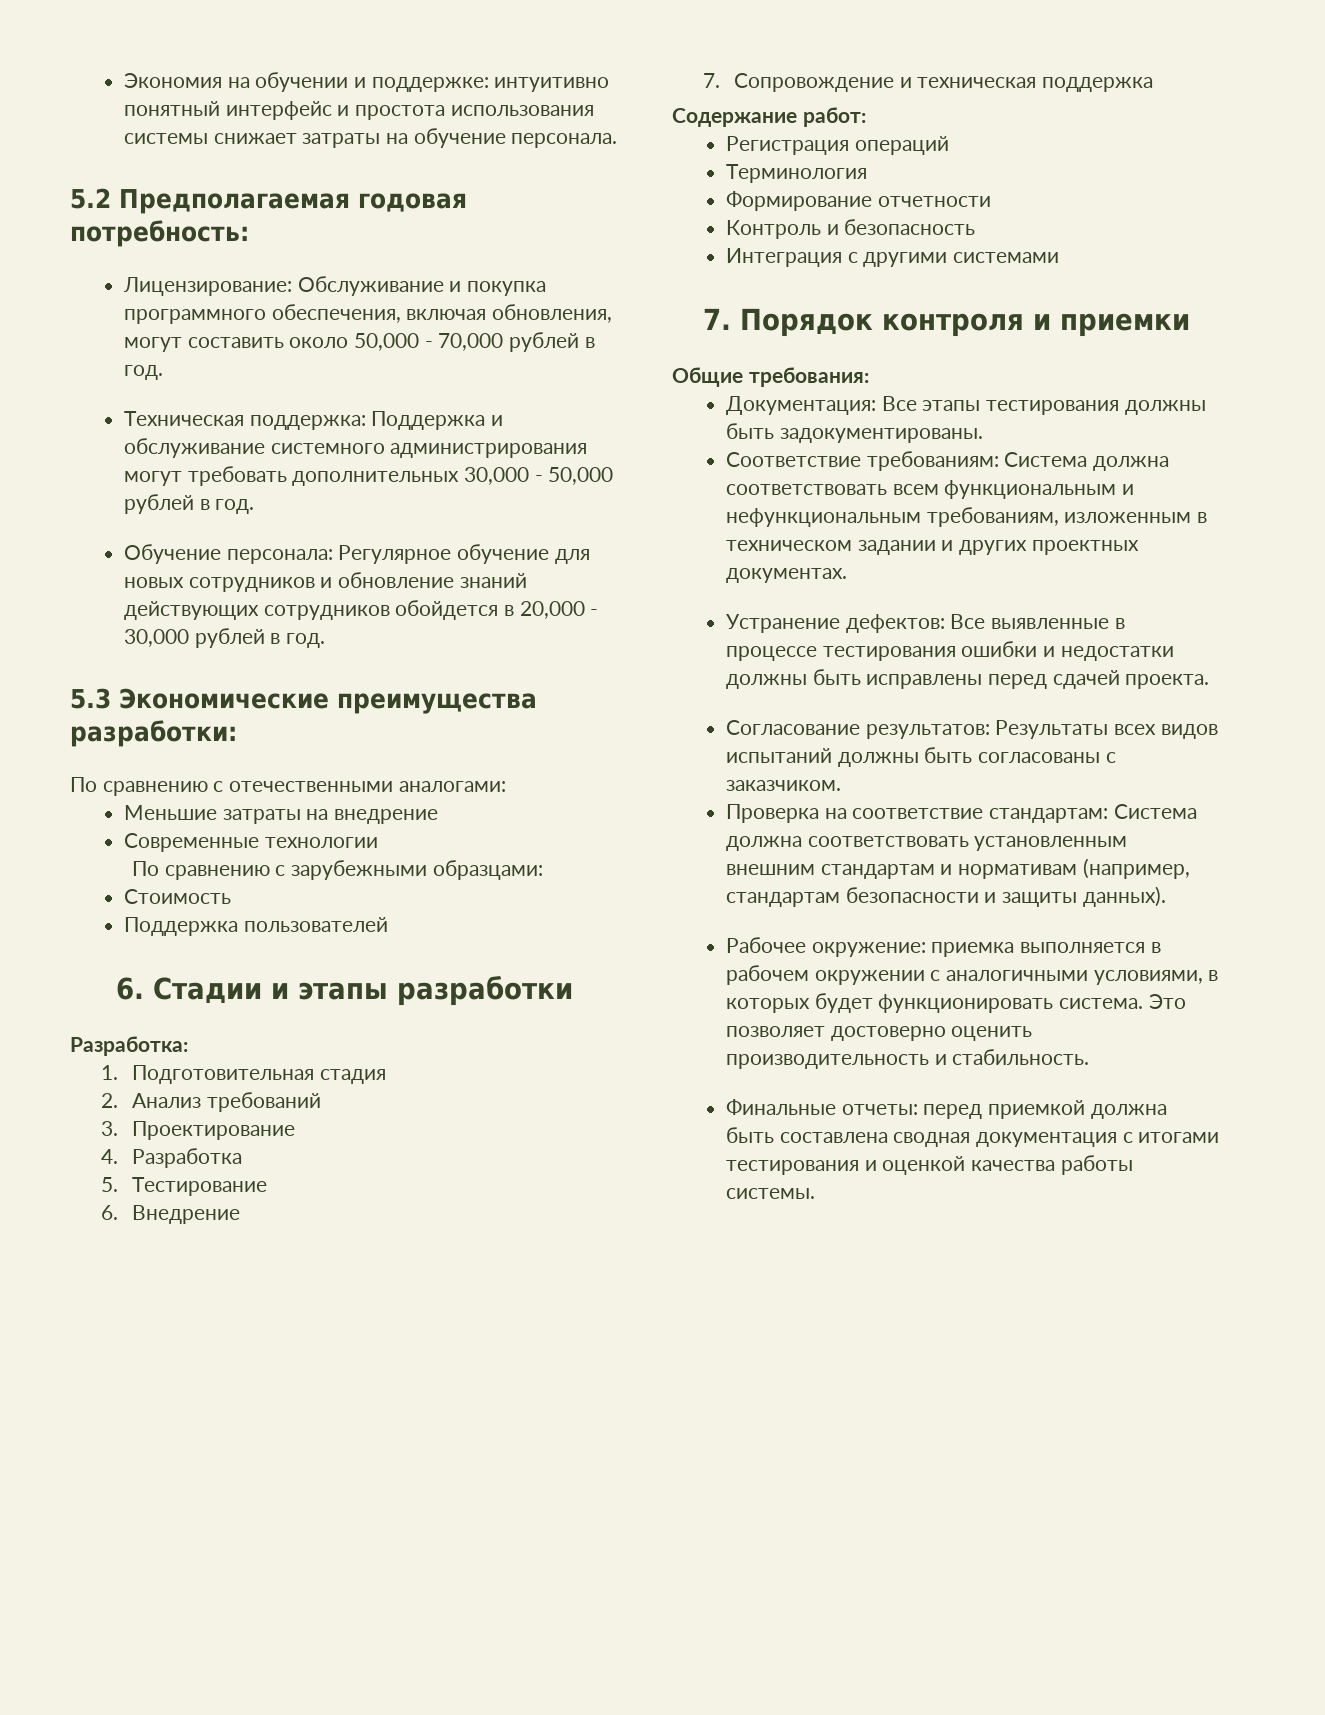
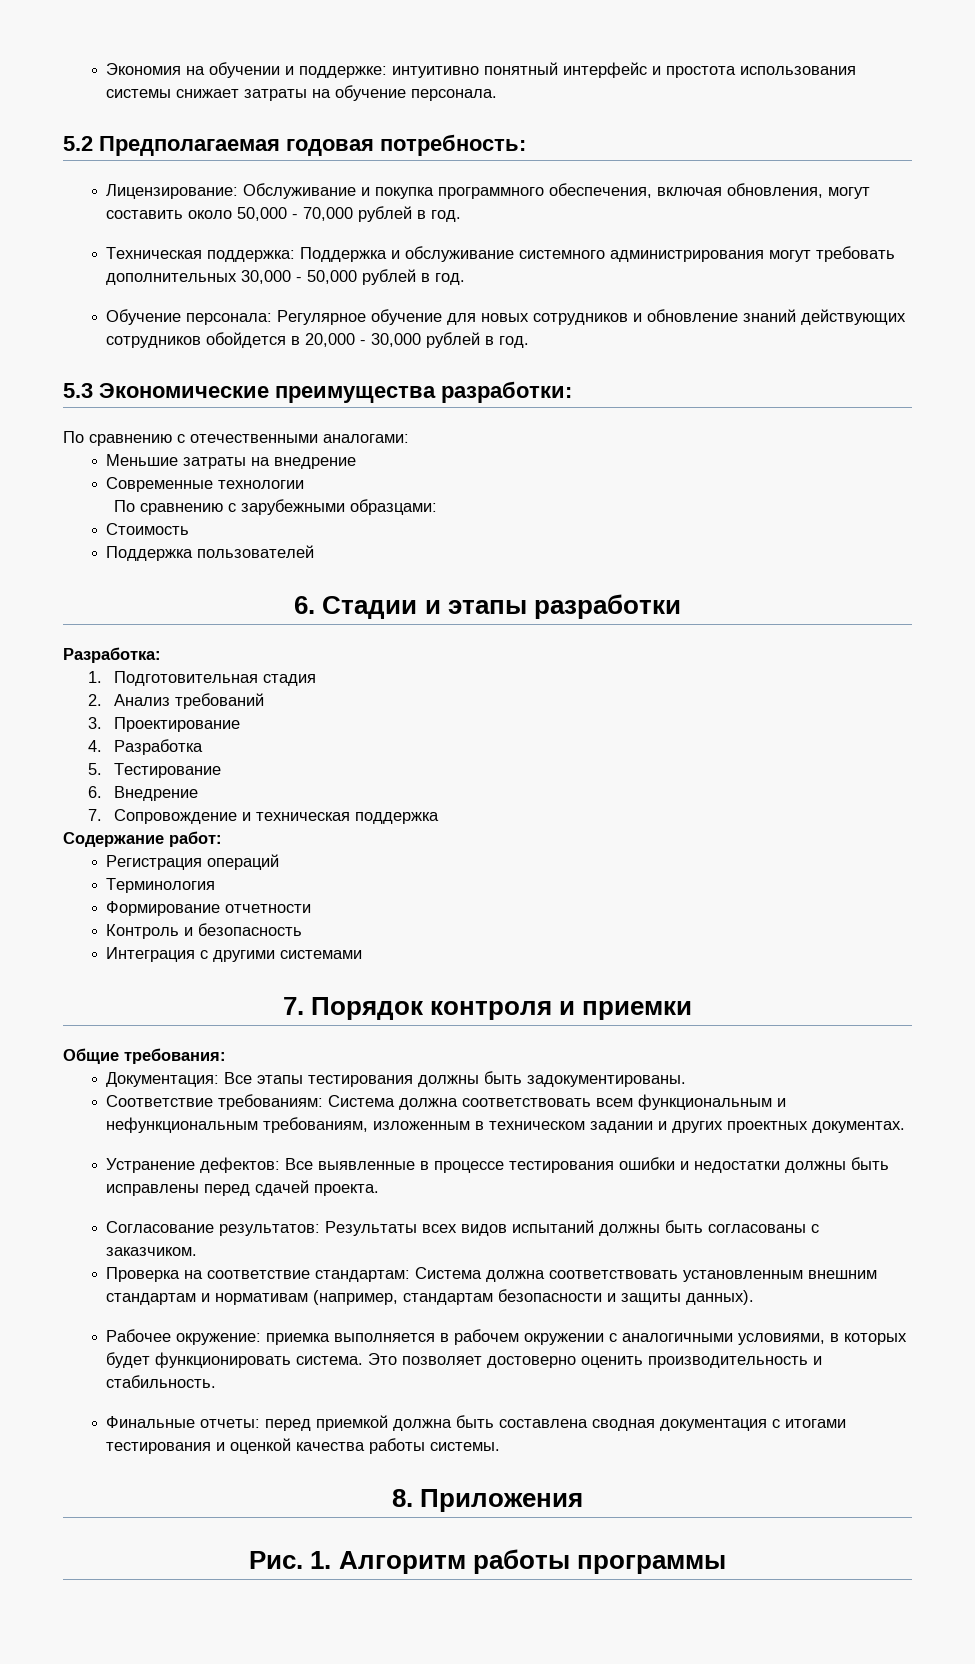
+ 8. Приложения
+ Рис. 1. Алгоритм работы программы

